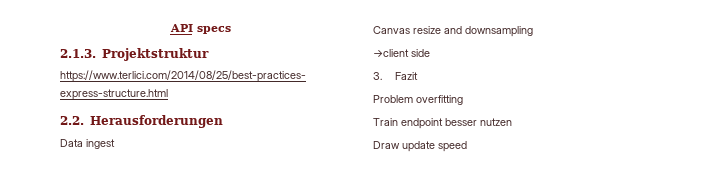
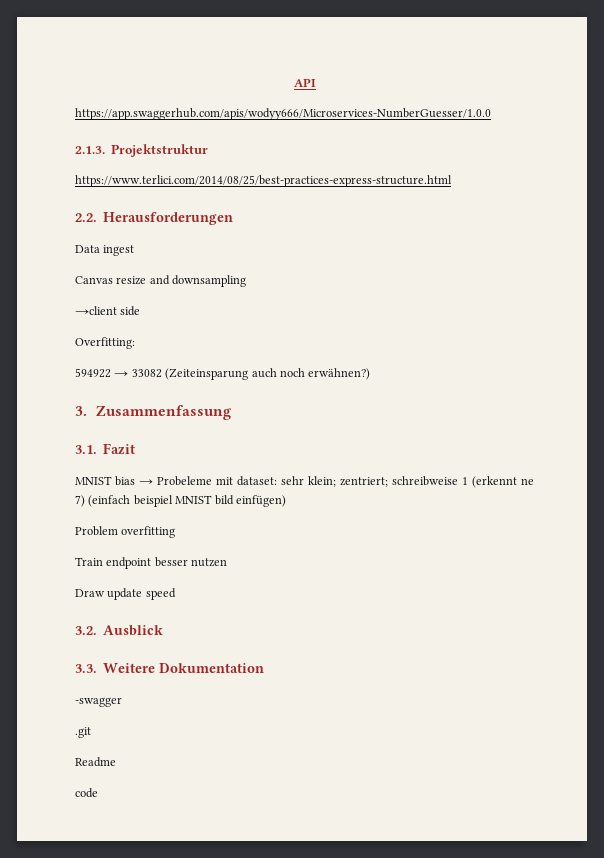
- API specs
+ API
+ https://app.swaggerhub.com/apis/wodyy666/Microservices-NumberGuesser/1.0.0
- 3. Fazit
+ Overfitting:
+ 594922 → 33082 (Zeiteinsparung auch noch erwähnen?)
+ 3. Zusammenfassung
+ 3.1. Fazit
+ MNIST bias → Probeleme mit dataset: sehr klein; zentriert; schreibweise 1 (erkennt ne 7) (einfach beispiel MNIST bild einfügen)
+ 3.2. Ausblick
+ 3.3. Weitere Dokumentation
+ -swagger
+ .git
+ Readme
+ code

